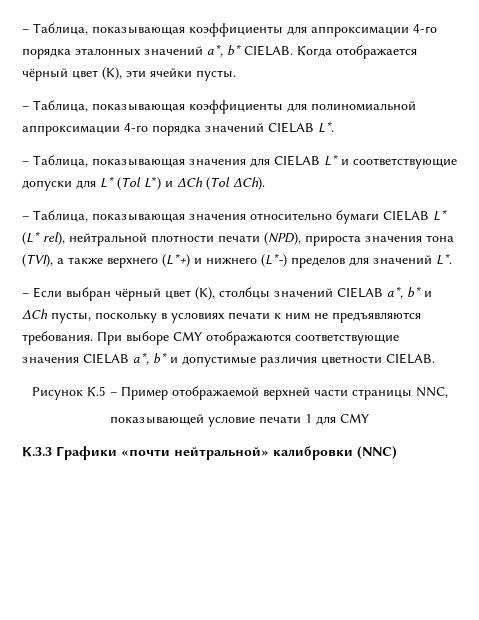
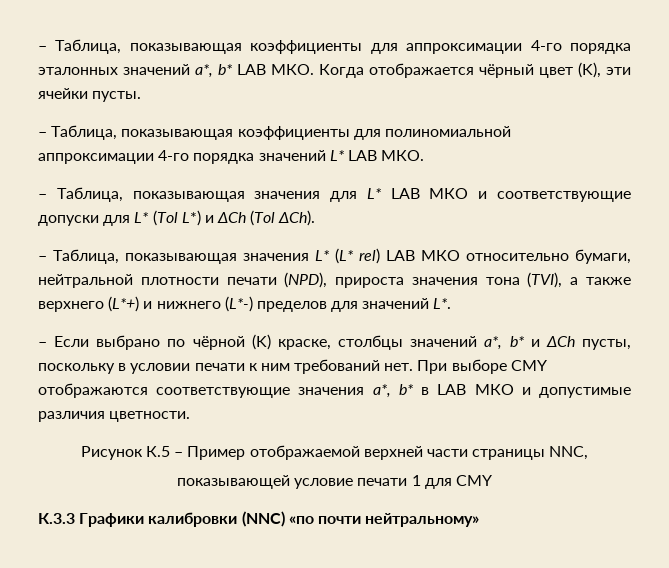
- – Таблица, показывающая коэффициенты для аппроксимации 4-го порядка эталонных значений a*, b* CIELAB. Когда отображается чёрный цвет (K), эти ячейки пусты.
+ – Таблица, показывающая коэффициенты для аппроксимации 4-го порядка эталонных значений a*, b* LAB МКО. Когда отображается чёрный цвет (K), эти ячейки пусты.
- – Таблица, показывающая коэффициенты для полиномиальной аппроксимации 4-го порядка значений CIELAB L*.
+ – Таблица, показывающая коэффициенты для полиномиальной аппроксимации 4-го порядка значений L* LAB МКО.
- – Таблица, показывающая значения для CIELAB L* и соответствующие допуски для L* (Tol L*) и ΔCh (Tol ΔCh).
+ – Таблица, показывающая значения для L* LAB МКО и соответствующие допуски для L* (Tol L*) и ΔCh (Tol ΔCh).
- – Таблица, показывающая значения относительно бумаги CIELAB L* (L* rel), нейтральной плотности печати (NPD), прироста значения тона (TVI), а также верхнего (L*+) и нижнего (L*-) пределов для значений L*.
+ – Таблица, показывающая значения L* (L* rel) LAB МКО относительно бумаги, нейтральной плотности печати (NPD), прироста значения тона (TVI), а также верхнего (L*+) и нижнего (L*-) пределов для значений L*.
- – Если выбран чёрный цвет (K), столбцы значений CIELAB a*, b* и ΔCh пусты, поскольку в условиях печати к ним не предъявляются требования.
+ – Если выбрано по чёрной (K) краске, столбцы значений a*, b* и ΔCh пусты, поскольку в условии печати к ним требований нет.
- При выборе CMY отображаются соответствующие значения CIELAB a*, b* и допустимые различия цветности CIELAB.
+ При выборе CMY отображаются соответствующие значения a*, b* в LAB МКО и допустимые различия цветности.
- К.3.3 Графики «почти нейтральной» калибровки (NNC)
+ К.3.3 Графики калибровки (NNC) «по почти нейтральному»

